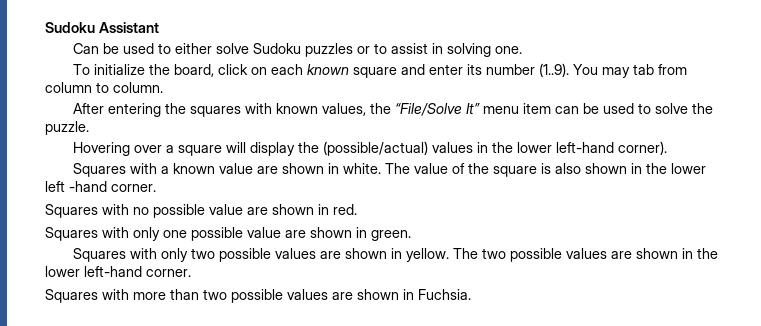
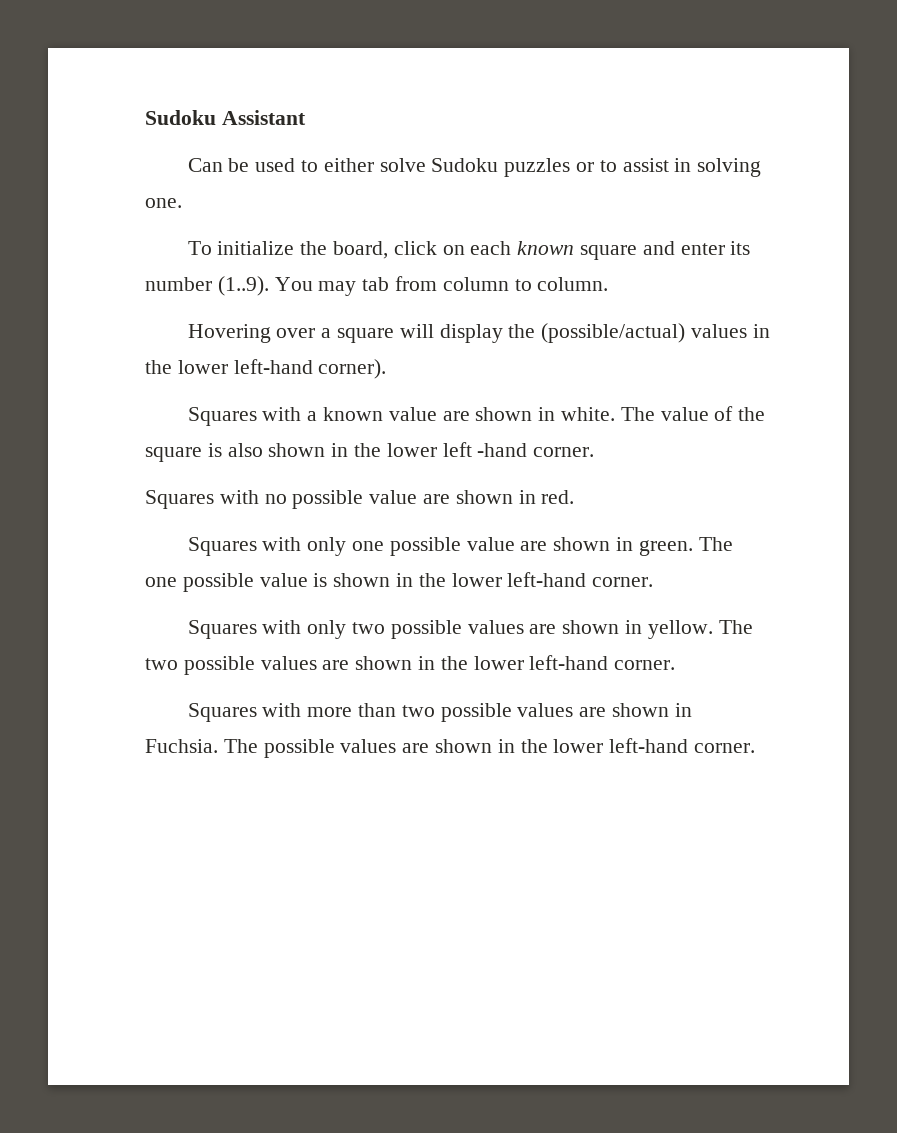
- After entering the squares with known values, the “File/Solve It” menu item can be used to solve the puzzle.
+ The one possible value is shown in the lower left-hand corner.
+ The possible values are shown in the lower left-hand corner.

